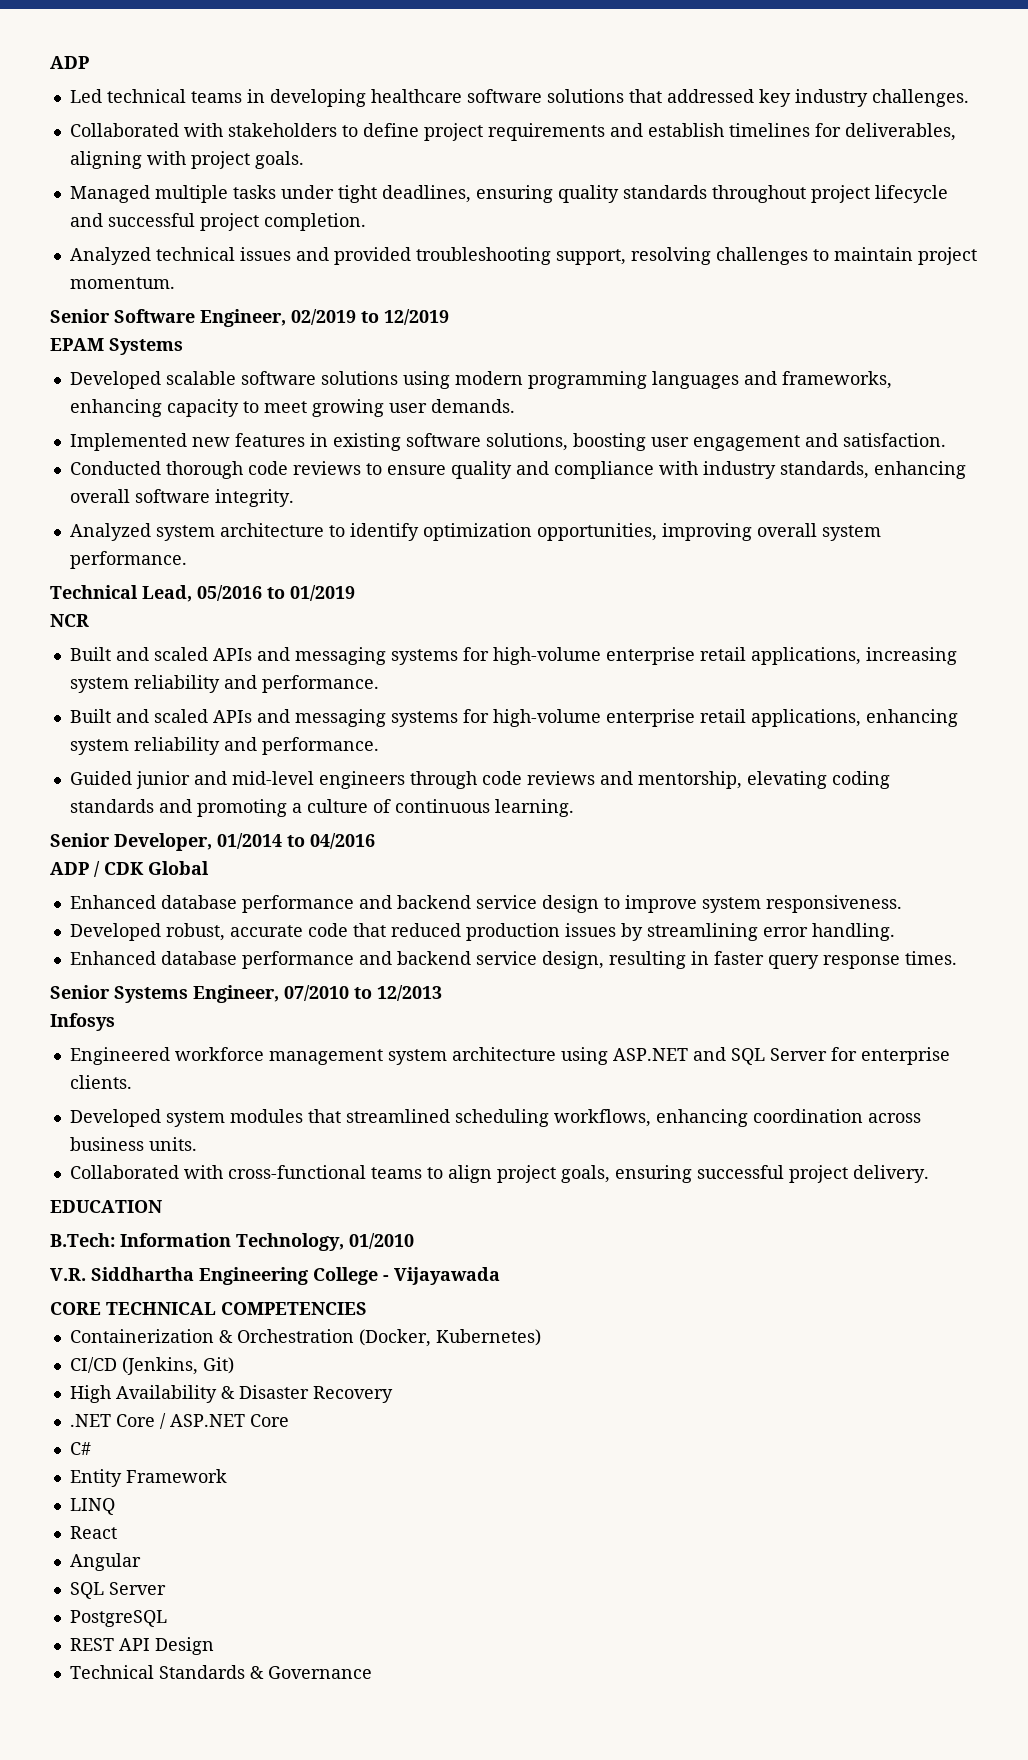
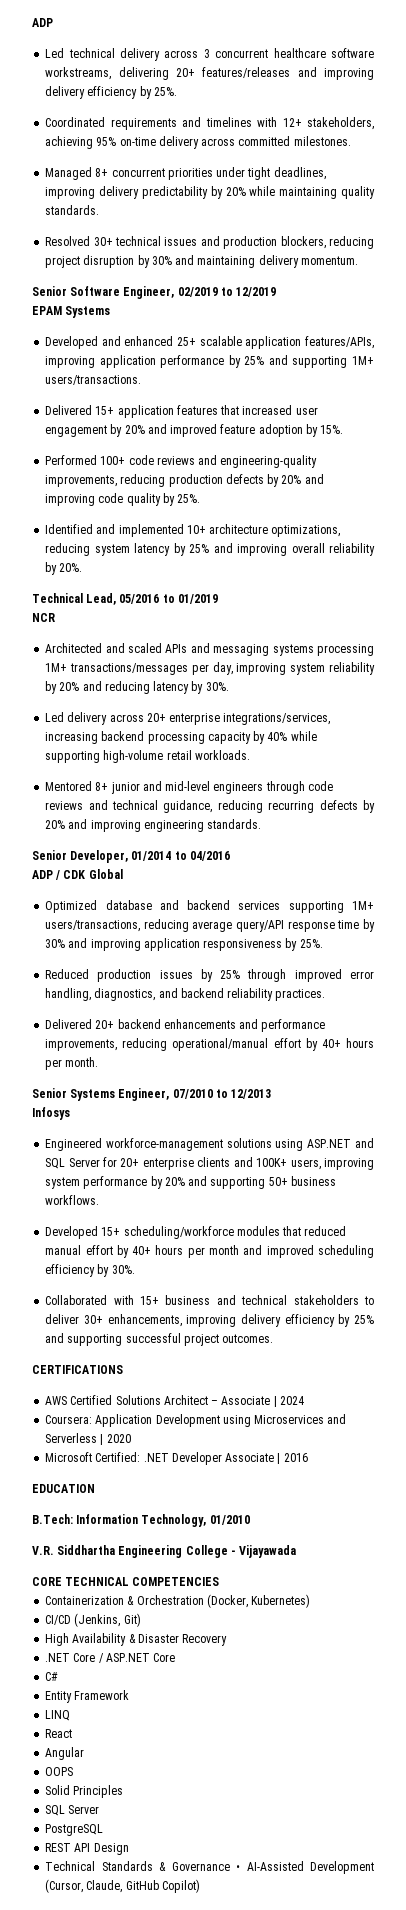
- Led technical teams in developing healthcare software solutions that addressed key industry challenges.
- Collaborated with stakeholders to define project requirements and establish timelines for deliverables, aligning with project goals.
- Managed multiple tasks under tight deadlines, ensuring quality standards throughout project lifecycle and successful project completion.
- Analyzed technical issues and provided troubleshooting support, resolving challenges to maintain project momentum.
+ Led technical delivery across 3 concurrent healthcare software workstreams, delivering 20+ features/releases and improving delivery efficiency by 25%.
+ Coordinated requirements and timelines with 12+ stakeholders, achieving 95% on-time delivery across committed milestones.
+ Managed 8+ concurrent priorities under tight deadlines, improving delivery predictability by 20% while maintaining quality standards.
+ Resolved 30+ technical issues and production blockers, reducing project disruption by 30% and maintaining delivery momentum.
- Developed scalable software solutions using modern programming languages and frameworks, enhancing capacity to meet growing user demands.
- Implemented new features in existing software solutions, boosting user engagement and satisfaction.
- Conducted thorough code reviews to ensure quality and compliance with industry standards, enhancing overall software integrity.
- Analyzed system architecture to identify optimization opportunities, improving overall system performance.
+ Developed and enhanced 25+ scalable application features/APIs, improving application performance by 25% and supporting 1M+ users/transactions.
+ Delivered 15+ application features that increased user engagement by 20% and improved feature adoption by 15%.
+ Performed 100+ code reviews and engineering-quality improvements, reducing production defects by 20% and improving code quality by 25%.
+ Identified and implemented 10+ architecture optimizations, reducing system latency by 25% and improving overall reliability by 20%.
- Built and scaled APIs and messaging systems for high-volume enterprise retail applications, increasing system reliability and performance.
- Built and scaled APIs and messaging systems for high-volume enterprise retail applications, enhancing system reliability and performance.
- Guided junior and mid-level engineers through code reviews and mentorship, elevating coding standards and promoting a culture of continuous learning.
+ Architected and scaled APIs and messaging systems processing 1M+ transactions/messages per day, improving system reliability by 20% and reducing latency by 30%.
+ Led delivery across 20+ enterprise integrations/services, increasing backend processing capacity by 40% while supporting high-volume retail workloads.
+ Mentored 8+ junior and mid-level engineers through code reviews and technical guidance, reducing recurring defects by 20% and improving engineering standards.
- Enhanced database performance and backend service design to improve system responsiveness.
- Developed robust, accurate code that reduced production issues by streamlining error handling.
- Enhanced database performance and backend service design, resulting in faster query response times.
+ Optimized database and backend services supporting 1M+ users/transactions, reducing average query/API response time by 30% and improving application responsiveness by 25%.
+ Reduced production issues by 25% through improved error handling, diagnostics, and backend reliability practices.
+ Delivered 20+ backend enhancements and performance improvements, reducing operational/manual effort by 40+ hours per month.
- Engineered workforce management system architecture using ASP.NET and SQL Server for enterprise clients.
- Developed system modules that streamlined scheduling workflows, enhancing coordination across business units.
- Collaborated with cross-functional teams to align project goals, ensuring successful project delivery.
+ Engineered workforce-management solutions using ASP.NET and SQL Server for 20+ enterprise clients and 100K+ users, improving system performance by 20% and supporting 50+ business workflows.
+ Developed 15+ scheduling/workforce modules that reduced manual effort by 40+ hours per month and improved scheduling efficiency by 30%.
+ Collaborated with 15+ business and technical stakeholders to deliver 30+ enhancements, improving delivery efficiency by 25% and supporting successful project outcomes.
+ CERTIFICATIONS
+ AWS Certified Solutions Architect – Associate | 2024
+ Coursera: Application Development using Microservices and Serverless | 2020
+ Microsoft Certified: .NET Developer Associate | 2016
+ OOPS
+ Solid Principles
- Technical Standards & Governance
+ Technical Standards & Governance • AI-Assisted Development (Cursor, Claude, GitHub Copilot)

